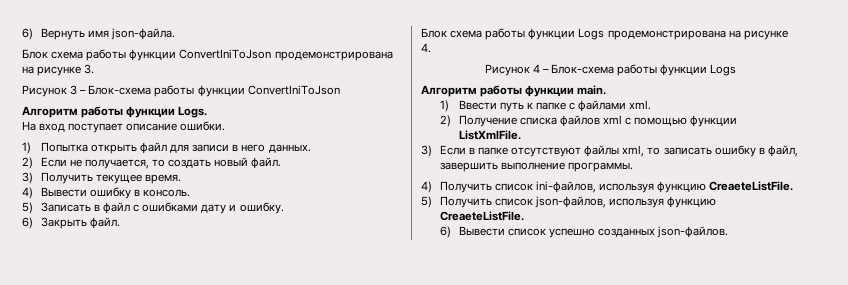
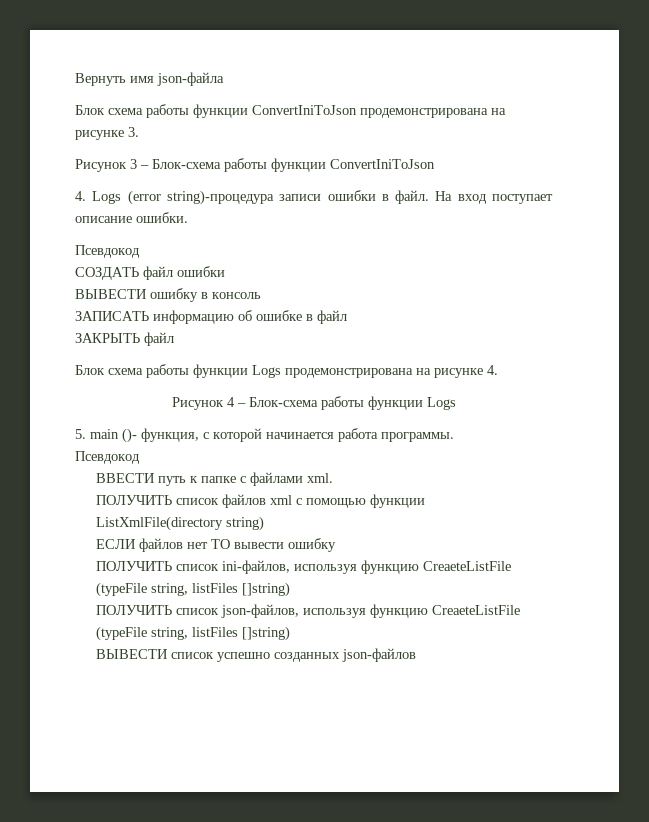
- 6) Вернуть имя json-файла.
+ Вернуть имя json-файла
- Алгоритм работы функции Logs.
- На вход поступает описание ошибки.
- 1) Попытка открыть файл для записи в него данных.
- 2) Если не получается, то создать новый файл.
- 3) Получить текущее время.
- 4) Вывести ошибку в консоль.
- 5) Записать в файл с ошибками дату и ошибку.
- 6) Закрыть файл.
+ 4. Logs (error string)-процедура записи ошибки в файл. На вход поступает описание ошибки.
+ Псевдокод
+ СОЗДАТЬ файл ошибки
+ ВЫВЕСТИ ошибку в консоль
+ ЗАПИСАТЬ информацию об ошибке в файл
+ ЗАКРЫТЬ файл
- Алгоритм работы функции main.
- 1) Ввести путь к папке с файлами xml.
+ 5. main ()- функция, с которой начинается работа программы.
+ Псевдокод
+ ВВЕСТИ путь к папке с файлами xml.
- 2) Получение списка файлов xml с помощью функции ListXmlFile.
- 3) Если в папке отсутствуют файлы xml, то записать ошибку в файл, завершить выполнение программы.
- 4) Получить список ini-файлов, используя функцию CreaeteListFile.
- 5) Получить список json-файлов, используя функцию CreaeteListFile.
- 6) Вывести список успешно созданных json-файлов.
+ ПОЛУЧИТЬ список файлов xml с помощью функции ListXmlFile(directory string)
+ ЕСЛИ файлов нет ТО вывести ошибку
+ ПОЛУЧИТЬ список ini-файлов, используя функцию CreaeteListFile (typeFile string, listFiles []string)
+ ПОЛУЧИТЬ список json-файлов, используя функцию CreaeteListFile (typeFile string, listFiles []string)
+ ВЫВЕСТИ список успешно созданных json-файлов

